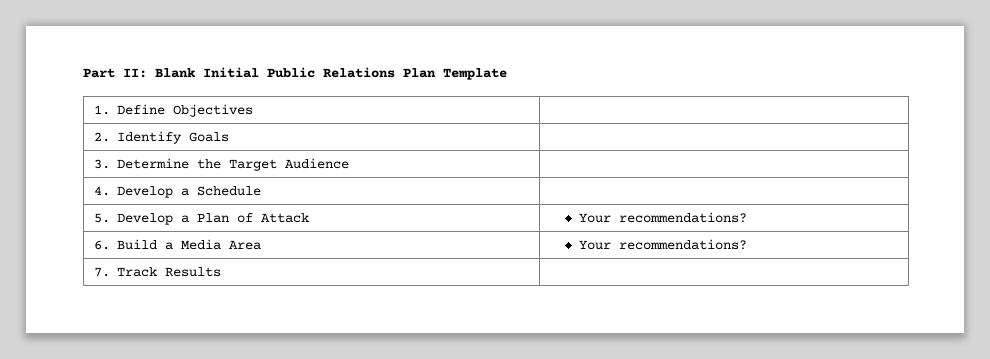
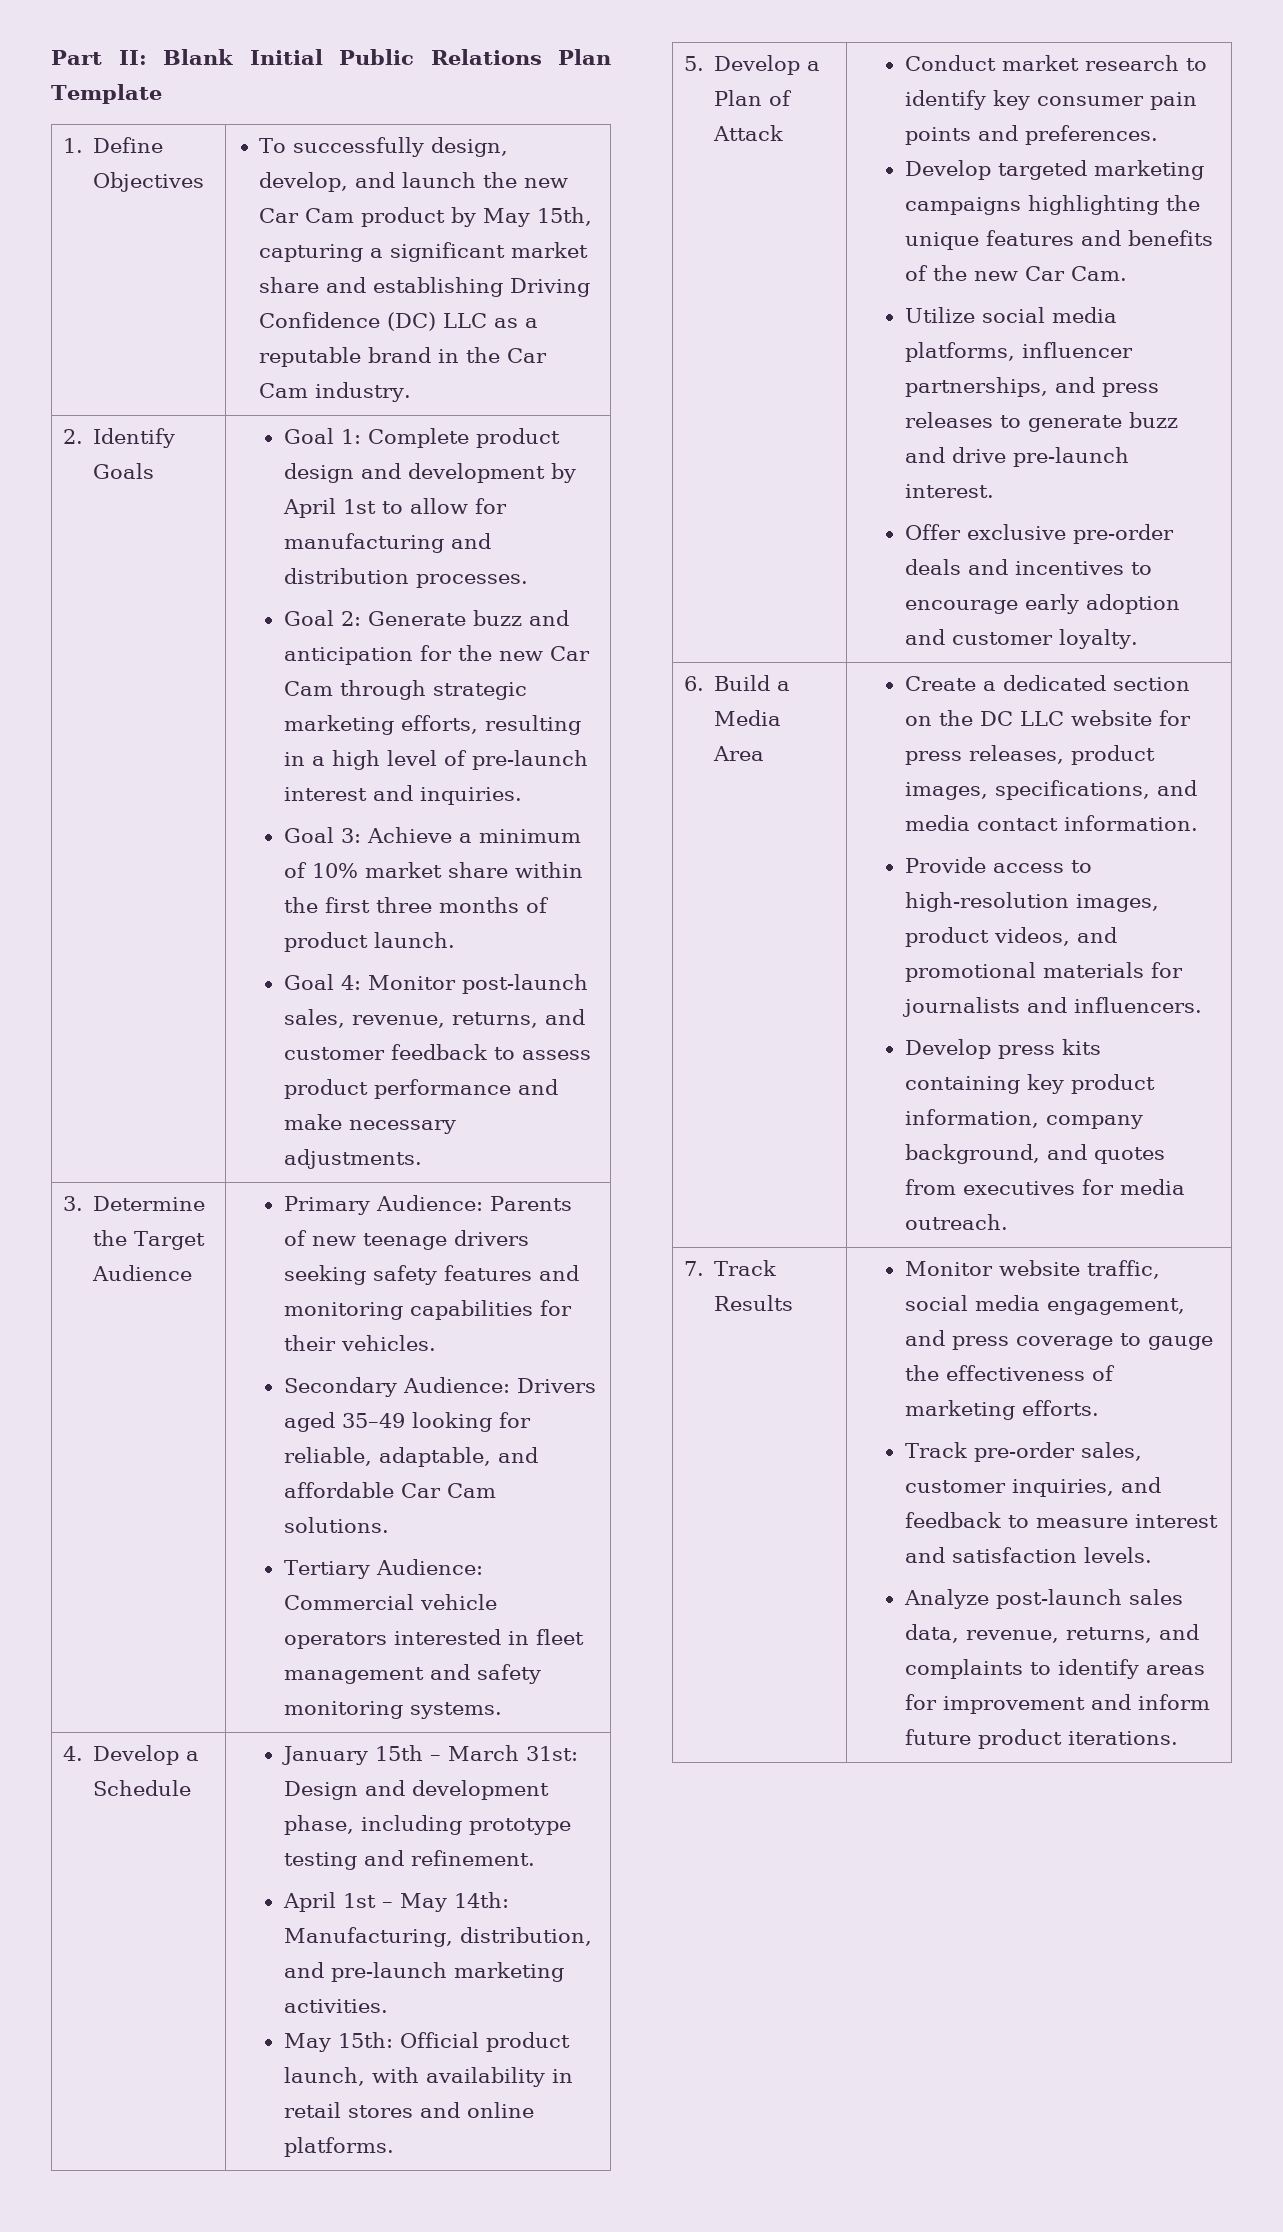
- 1. Define Objectives |
- 2. Identify Goals |
+ 1. Define Objectives | To successfully design, develop, and launch the new Car Cam product by May 15th, capturing a significant market share and establishing Driving Confidence (DC) LLC as a reputable brand in the Car Cam industry.
+ 2. Identify Goals | Goal 1: Complete product design and development by April 1st to allow for manufacturing and distribution processes.
+ Goal 2: Generate buzz and anticipation for the new Car Cam through strategic marketing efforts, resulting in a high level of pre-launch interest and inquiries.
+ Goal 3: Achieve a minimum of 10% market share within the first three months of product launch.
+ Goal 4: Monitor post-launch sales, revenue, returns, and customer feedback to assess product performance and make necessary adjustments.
- 4. Develop a Schedule |
+ Primary Audience: Parents of new teenage drivers seeking safety features and monitoring capabilities for their vehicles.
+ Secondary Audience: Drivers aged 35–49 looking for reliable, adaptable, and affordable Car Cam solutions.
+ Tertiary Audience: Commercial vehicle operators interested in fleet management and safety monitoring systems.
+ 4. Develop a Schedule | January 15th – March 31st: Design and development phase, including prototype testing and refinement.
+ April 1st – May 14th: Manufacturing, distribution, and pre-launch marketing activities.
+ May 15th: Official product launch, with availability in retail stores and online platforms.
- 5. Develop a Plan of Attack | Your recommendations?
+ 5. Develop a Plan of Attack | Conduct market research to identify key consumer pain points and preferences.
+ Develop targeted marketing campaigns highlighting the unique features and benefits of the new Car Cam.
+ Utilize social media platforms, influencer partnerships, and press releases to generate buzz and drive pre-launch interest.
+ Offer exclusive pre-order deals and incentives to encourage early adoption and customer loyalty.
- 6. Build a Media Area | Your recommendations?
- 7. Track Results |
+ 6. Build a Media Area | Create a dedicated section on the DC LLC website for press releases, product images, specifications, and media contact information.
+ Provide access to high-resolution images, product videos, and promotional materials for journalists and influencers.
+ Develop press kits containing key product information, company background, and quotes from executives for media outreach.
+ 7. Track Results | Monitor website traffic, social media engagement, and press coverage to gauge the effectiveness of marketing efforts.
+ Track pre-order sales, customer inquiries, and feedback to measure interest and satisfaction levels.
+ Analyze post-launch sales data, revenue, returns, and complaints to identify areas for improvement and inform future product iterations.

